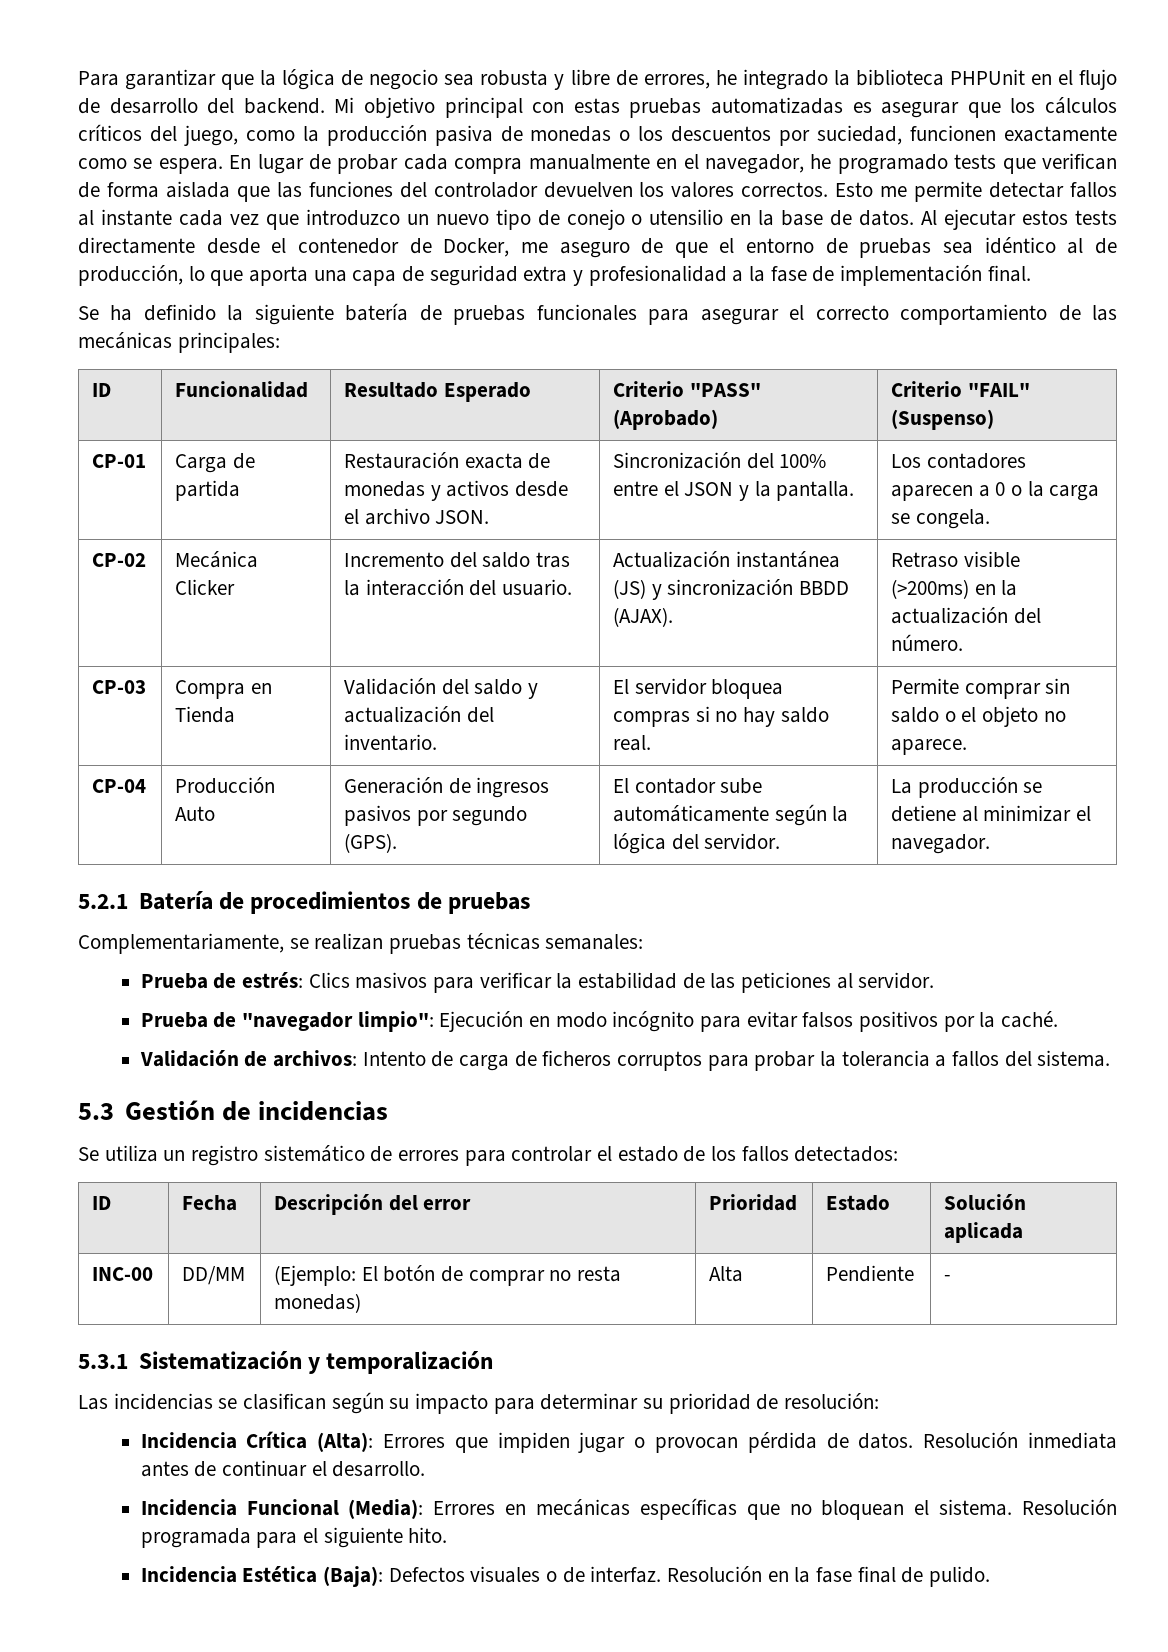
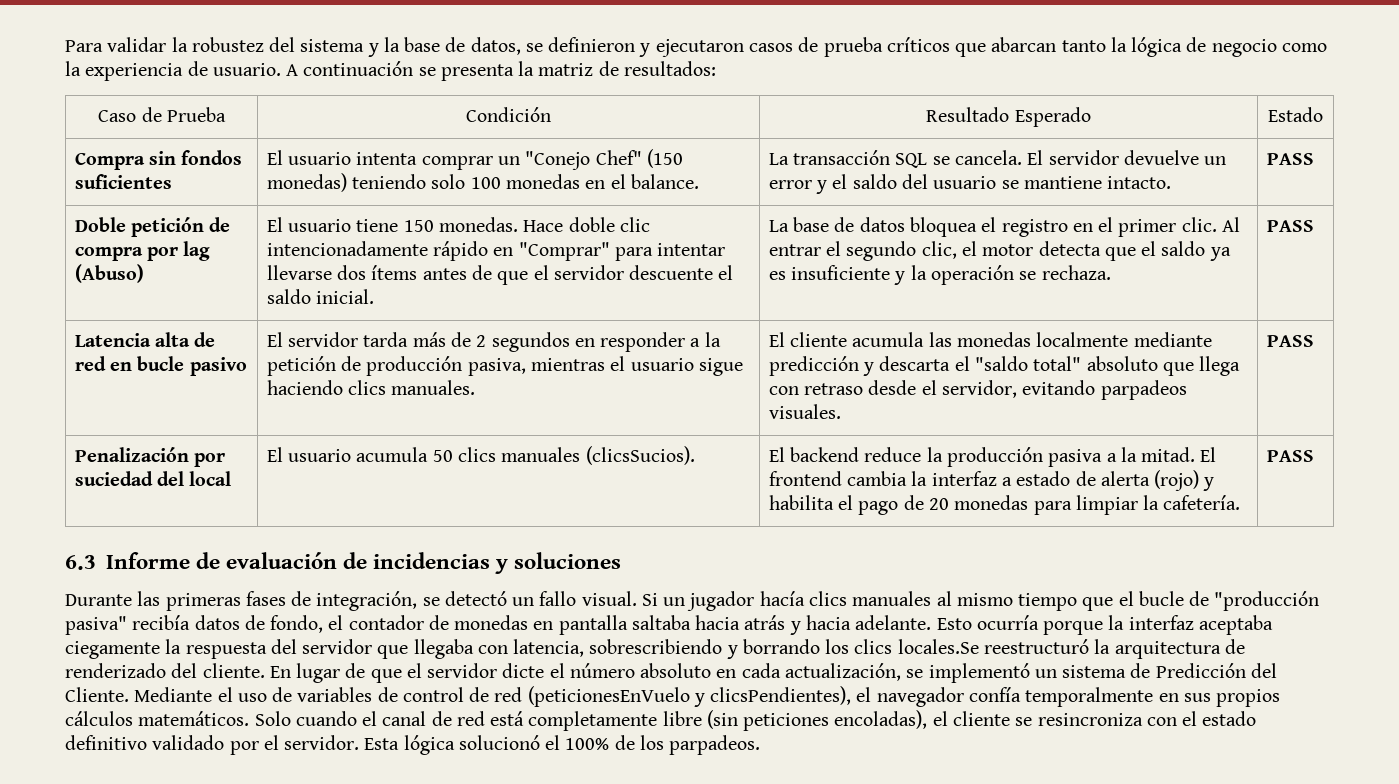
- Para garantizar que la lógica de negocio sea robusta y libre de errores, he integrado la biblioteca PHPUnit en el flujo de desarrollo del backend. Mi objetivo principal con estas pruebas automatizadas es asegurar que los cálculos críticos del juego, como la producción pasiva de monedas o los descuentos por suciedad, funcionen exactamente como se espera. En lugar de probar cada compra manualmente en el navegador, he programado tests que verifican de forma aislada que las funciones del controlador devuelven los valores correctos. Esto me permite detectar fallos al instante cada vez que introduzco un nuevo tipo de conejo o utensilio en la base de datos. Al ejecutar estos tests directamente desde el contenedor de Docker, me aseguro de que el entorno de pruebas sea idéntico al de producción, lo que aporta una capa de seguridad extra y profesionalidad a la fase de implementación final.
- Se ha definido la siguiente batería de pruebas funcionales para asegurar el correcto comportamiento de las mecánicas principales:
- ID | Funcionalidad | Resultado Esperado | Criterio "PASS" (Aprobado) | Criterio "FAIL" (Suspenso)
- CP-01 | Carga de partida | Restauración exacta de monedas y activos desde el archivo JSON. | Sincronización del 100% entre el JSON y la pantalla. | Los contadores aparecen a 0 o la carga se congela.
- CP-02 | Mecánica Clicker | Incremento del saldo tras la interacción del usuario. | Actualización instantánea (JS) y sincronización BBDD (AJAX). | Retraso visible (>200ms) en la actualización del número.
- CP-03 | Compra en Tienda | Validación del saldo y actualización del inventario. | El servidor bloquea compras si no hay saldo real. | Permite comprar sin saldo o el objeto no aparece.
- CP-04 | Producción Auto | Generación de ingresos pasivos por segundo (GPS). | El contador sube automáticamente según la lógica del servidor. | La producción se detiene al minimizar el navegador.
- 5.2.1 Batería de procedimientos de pruebas
- Complementariamente, se realizan pruebas técnicas semanales:
- Prueba de estrés: Clics masivos para verificar la estabilidad de las peticiones al servidor.
- Prueba de "navegador limpio": Ejecución en modo incógnito para evitar falsos positivos por la caché.
- Validación de archivos: Intento de carga de ficheros corruptos para probar la tolerancia a fallos del sistema.
- 5.3 Gestión de incidencias
- Se utiliza un registro sistemático de errores para controlar el estado de los fallos detectados:
- ID | Fecha | Descripción del error | Prioridad | Estado | Solución aplicada
- INC-00 | DD/MM | (Ejemplo: El botón de comprar no resta monedas) | Alta | Pendiente | -
- 5.3.1 Sistematización y temporalización
- Las incidencias se clasifican según su impacto para determinar su prioridad de resolución:
- Incidencia Crítica (Alta): Errores que impiden jugar o provocan pérdida de datos. Resolución inmediata antes de continuar el desarrollo.
- Incidencia Funcional (Media): Errores en mecánicas específicas que no bloquean el sistema. Resolución programada para el siguiente hito.
- Incidencia Estética (Baja): Defectos visuales o de interfaz. Resolución en la fase final de pulido.
+ Para validar la robustez del sistema y la base de datos, se definieron y ejecutaron casos de prueba críticos que abarcan tanto la lógica de negocio como la experiencia de usuario. A continuación se presenta la matriz de resultados:
+ Caso de Prueba | Condición | Resultado Esperado | Estado
+ Compra sin fondos suficientes | El usuario intenta comprar un "Conejo Chef" (150 monedas) teniendo solo 100 monedas en el balance. | La transacción SQL se cancela. El servidor devuelve un error y el saldo del usuario se mantiene intacto. | PASS
+ Doble petición de compra por lag (Abuso) | El usuario tiene 150 monedas. Hace doble clic intencionadamente rápido en "Comprar" para intentar llevarse dos ítems antes de que el servidor descuente el saldo inicial. | La base de datos bloquea el registro en el primer clic. Al entrar el segundo clic, el motor detecta que el saldo ya es insuficiente y la operación se rechaza. | PASS
+ Latencia alta de red en bucle pasivo | El servidor tarda más de 2 segundos en responder a la petición de producción pasiva, mientras el usuario sigue haciendo clics manuales. | El cliente acumula las monedas localmente mediante predicción y descarta el "saldo total" absoluto que llega con retraso desde el servidor, evitando parpadeos visuales. | PASS
+ Penalización por suciedad del local | El usuario acumula 50 clics manuales (clicsSucios). | El backend reduce la producción pasiva a la mitad. El frontend cambia la interfaz a estado de alerta (rojo) y habilita el pago de 20 monedas para limpiar la cafetería. | PASS
+ 6.3 Informe de evaluación de incidencias y soluciones
+ Durante las primeras fases de integración, se detectó un fallo visual. Si un jugador hacía clics manuales al mismo tiempo que el bucle de "producción pasiva" recibía datos de fondo, el contador de monedas en pantalla saltaba hacia atrás y hacia adelante. Esto ocurría porque la interfaz aceptaba ciegamente la respuesta del servidor que llegaba con latencia, sobrescribiendo y borrando los clics locales.Se reestructuró la arquitectura de renderizado del cliente. En lugar de que el servidor dicte el número absoluto en cada actualización, se implementó un sistema de Predicción del Cliente. Mediante el uso de variables de control de red (peticionesEnVuelo y clicsPendientes), el navegador confía temporalmente en sus propios cálculos matemáticos. Solo cuando el canal de red está completamente libre (sin peticiones encoladas), el cliente se resincroniza con el estado definitivo validado por el servidor. Esta lógica solucionó el 100% de los parpadeos.

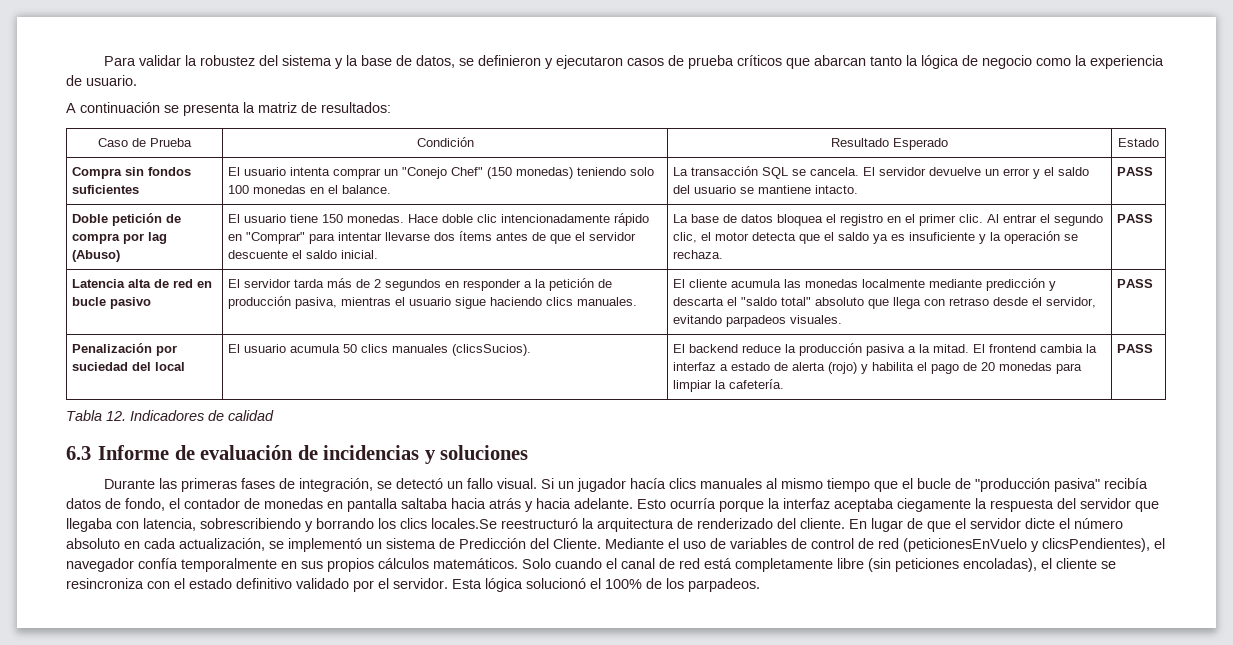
- Para validar la robustez del sistema y la base de datos, se definieron y ejecutaron casos de prueba críticos que abarcan tanto la lógica de negocio como la experiencia de usuario. A continuación se presenta la matriz de resultados:
+ Para validar la robustez del sistema y la base de datos, se definieron y ejecutaron casos de prueba críticos que abarcan tanto la lógica de negocio como la experiencia de usuario.
+ A continuación se presenta la matriz de resultados:
+ Tabla 12. Indicadores de calidad

